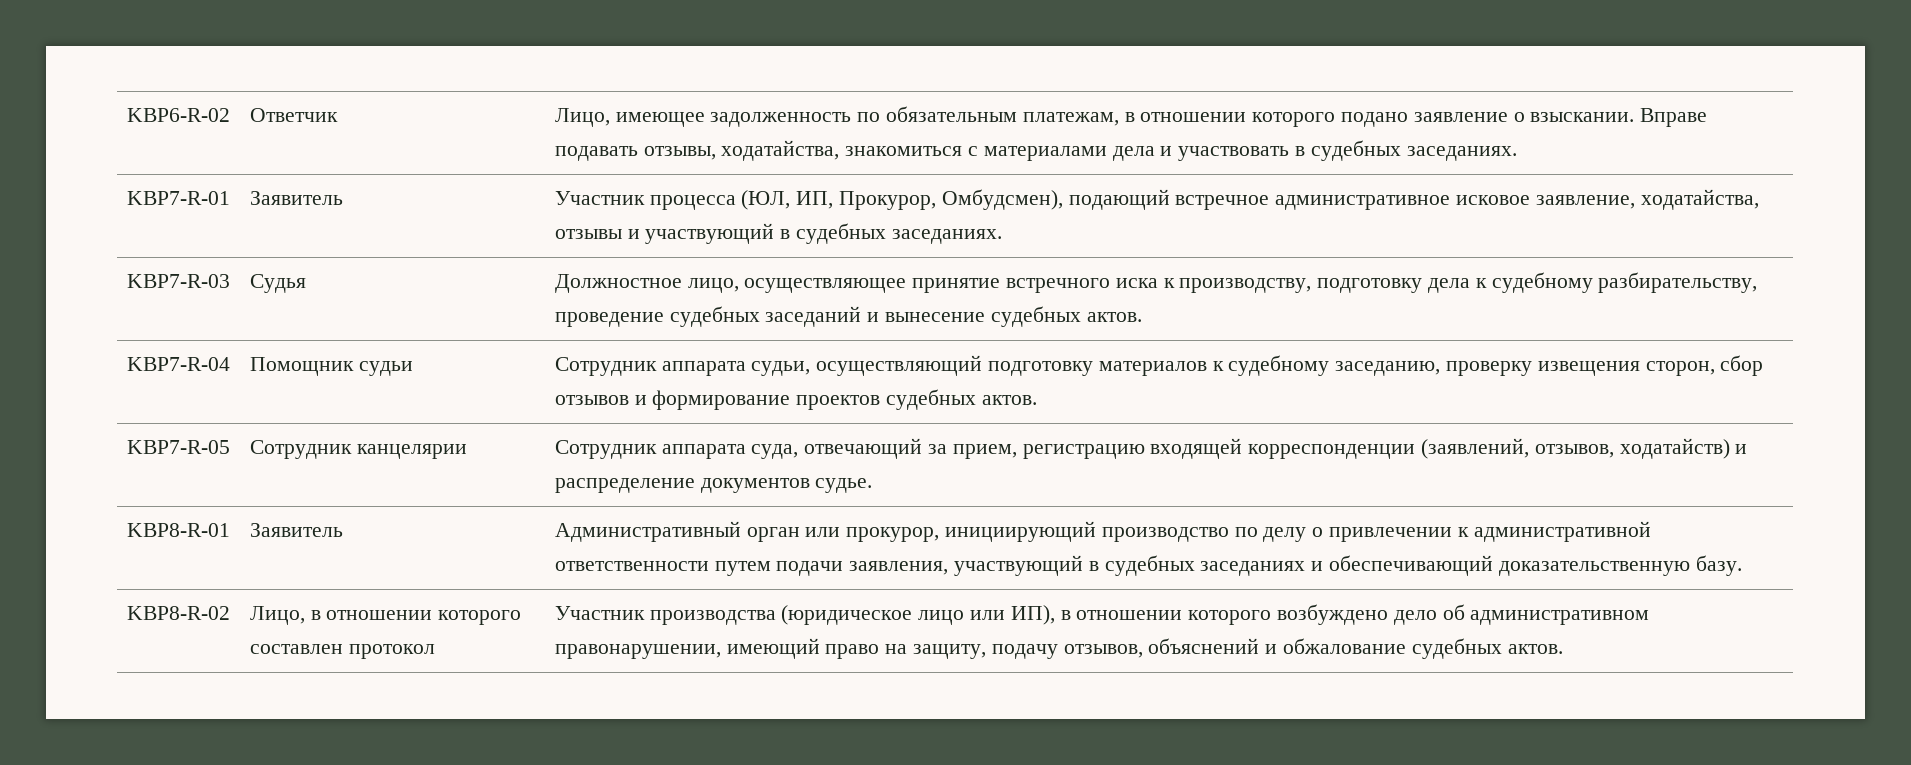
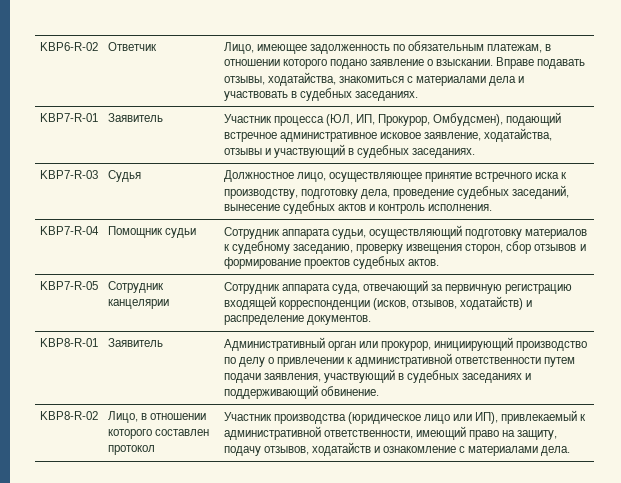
- KBP7-R-03 | Судья | Должностное лицо, осуществляющее принятие встречного иска к производству, подготовку дела к судебному разбирательству, проведение судебных заседаний и вынесение судебных актов.
+ KBP7-R-03 | Судья | Должностное лицо, осуществляющее принятие встречного иска к производству, подготовку дела, проведение судебных заседаний, вынесение судебных актов и контроль исполнения.
- KBP7-R-05 | Сотрудник канцелярии | Сотрудник аппарата суда, отвечающий за прием, регистрацию входящей корреспонденции (заявлений, отзывов, ходатайств) и распределение документов судье.
+ KBP7-R-05 | Сотрудник канцелярии | Сотрудник аппарата суда, отвечающий за первичную регистрацию входящей корреспонденции (исков, отзывов, ходатайств) и распределение документов.
- KBP8-R-01 | Заявитель | Административный орган или прокурор, инициирующий производство по делу о привлечении к административной ответственности путем подачи заявления, участвующий в судебных заседаниях и обеспечивающий доказательственную базу.
+ KBP8-R-01 | Заявитель | Административный орган или прокурор, инициирующий производство по делу о привлечении к административной ответственности путем подачи заявления, участвующий в судебных заседаниях и поддерживающий обвинение.
- KBP8-R-02 | Лицо, в отношении которого составлен протокол | Участник производства (юридическое лицо или ИП), в отношении которого возбуждено дело об административном правонарушении, имеющий право на защиту, подачу отзывов, объяснений и обжалование судебных актов.
+ KBP8-R-02 | Лицо, в отношении которого составлен протокол | Участник производства (юридическое лицо или ИП), привлекаемый к административной ответственности, имеющий право на защиту, подачу отзывов, ходатайств и ознакомление с материалами дела.

